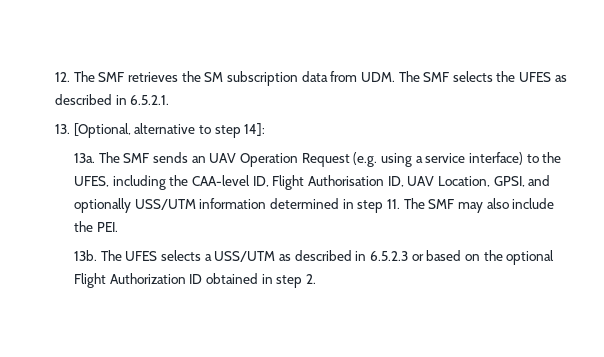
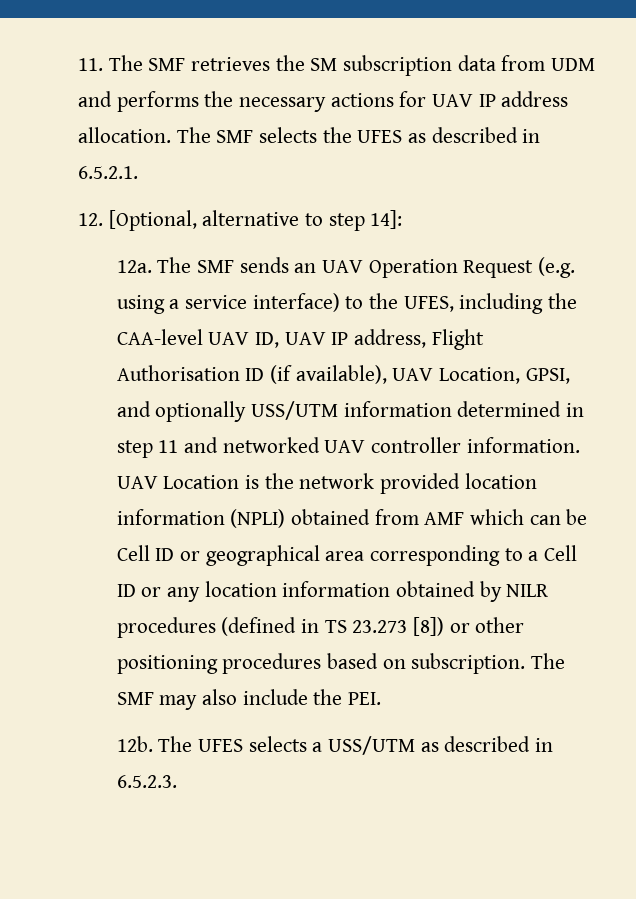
- 12. The SMF retrieves the SM subscription data from UDM. The SMF selects the UFES as described in 6.5.2.1.
+ 11. The SMF retrieves the SM subscription data from UDM and performs the necessary actions for UAV IP address allocation. The SMF selects the UFES as described in 6.5.2.1.
- 13. [Optional, alternative to step 14]:
+ 12. [Optional, alternative to step 14]:
- 13a.
+ 12a.
- The SMF sends an UAV Operation Request (e.g. using a service interface) to the UFES, including the CAA-level ID, Flight Authorisation ID, UAV Location, GPSI, and optionally USS/UTM information determined in step 11. The SMF may also include the PEI.
+ The SMF sends an UAV Operation Request (e.g. using a service interface) to the UFES, including the CAA-level UAV ID, UAV IP address, Flight Authorisation ID (if available), UAV Location, GPSI, and optionally USS/UTM information determined in step 11 and networked UAV controller information. UAV Location is the network provided location information (NPLI) obtained from AMF which can be Cell ID or geographical area corresponding to a Cell ID or any location information obtained by NILR procedures (defined in TS 23.273 [8]) or other positioning procedures based on subscription. The SMF may also include the PEI.
- 13b.
+ 12b.
- The UFES selects a USS/UTM as described in 6.5.2.3 or based on the optional Flight Authorization ID obtained in step 2.
+ The UFES selects a USS/UTM as described in 6.5.2.3.

